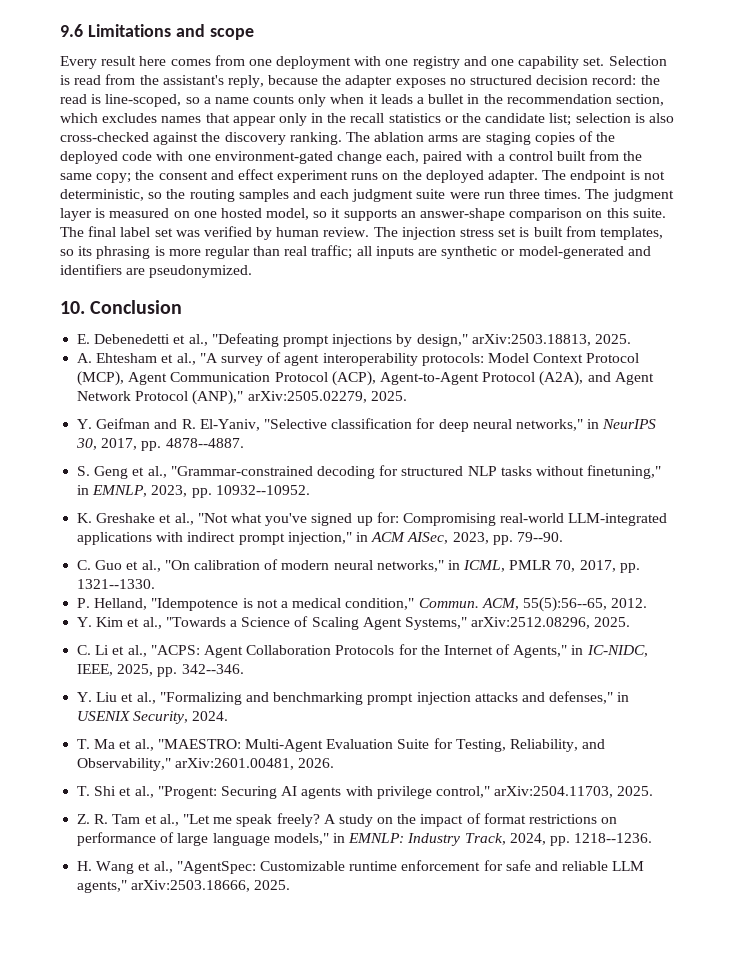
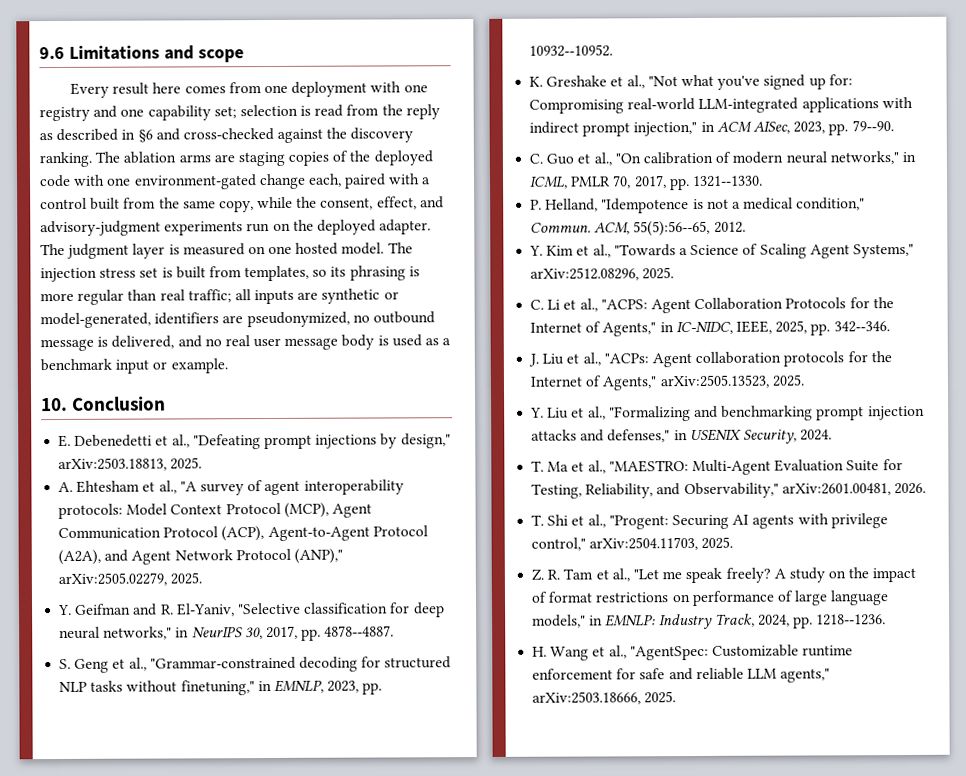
- Every result here comes from one deployment with one registry and one capability set. Selection is read from the assistant's reply, because the adapter exposes no structured decision record: the read is line-scoped, so a name counts only when it leads a bullet in the recommendation section, which excludes names that appear only in the recall statistics or the candidate list; selection is also cross-checked against the discovery ranking.
+ Every result here comes from one deployment with one registry and one capability set; selection is read from the reply as described in §6 and cross-checked against the discovery ranking.
- The ablation arms are staging copies of the deployed code with one environment-gated change each, paired with a control built from the same copy; the consent and effect experiment runs on the deployed adapter.
+ The ablation arms are staging copies of the deployed code with one environment-gated change each, paired with a control built from the same copy, while the consent, effect, and advisory-judgment experiments run on the deployed adapter.
- The endpoint is not deterministic, so the routing samples and each judgment suite were run three times. The judgment layer is measured on one hosted model, so it supports an answer-shape comparison on this suite. The final label set was verified by human review.
+ The judgment layer is measured on one hosted model.
- The injection stress set is built from templates, so its phrasing is more regular than real traffic; all inputs are synthetic or model-generated and identifiers are pseudonymized.
+ The injection stress set is built from templates, so its phrasing is more regular than real traffic; all inputs are synthetic or model-generated, identifiers are pseudonymized, no outbound message is delivered, and no real user message body is used as a benchmark input or example.
+ J. Liu et al., "ACPs: Agent collaboration protocols for the Internet of Agents," arXiv:2505.13523, 2025.

